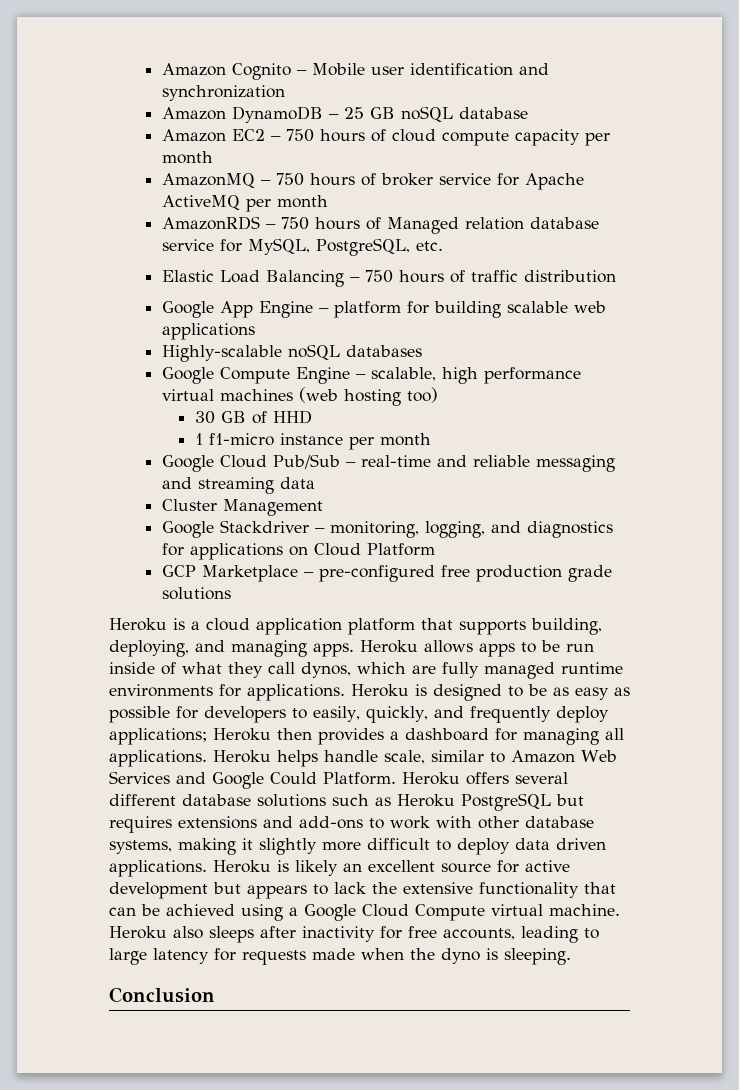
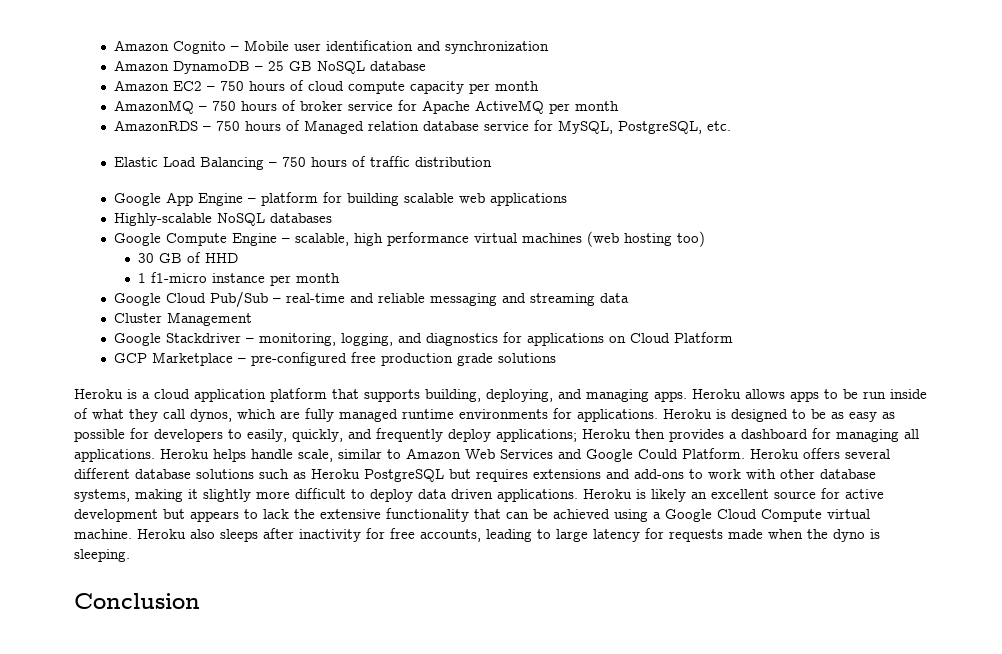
- Amazon DynamoDB – 25 GB noSQL database
+ Amazon DynamoDB – 25 GB NoSQL database
- Highly-scalable noSQL databases
+ Highly-scalable NoSQL databases

